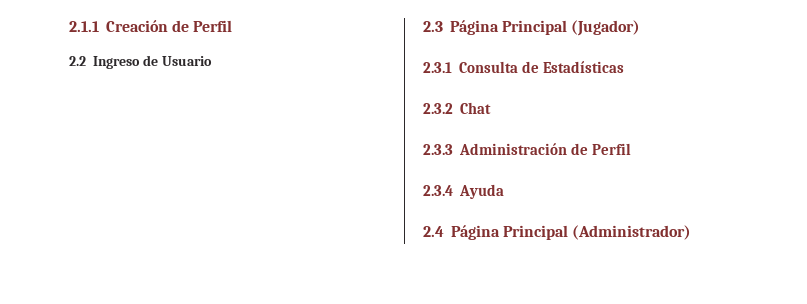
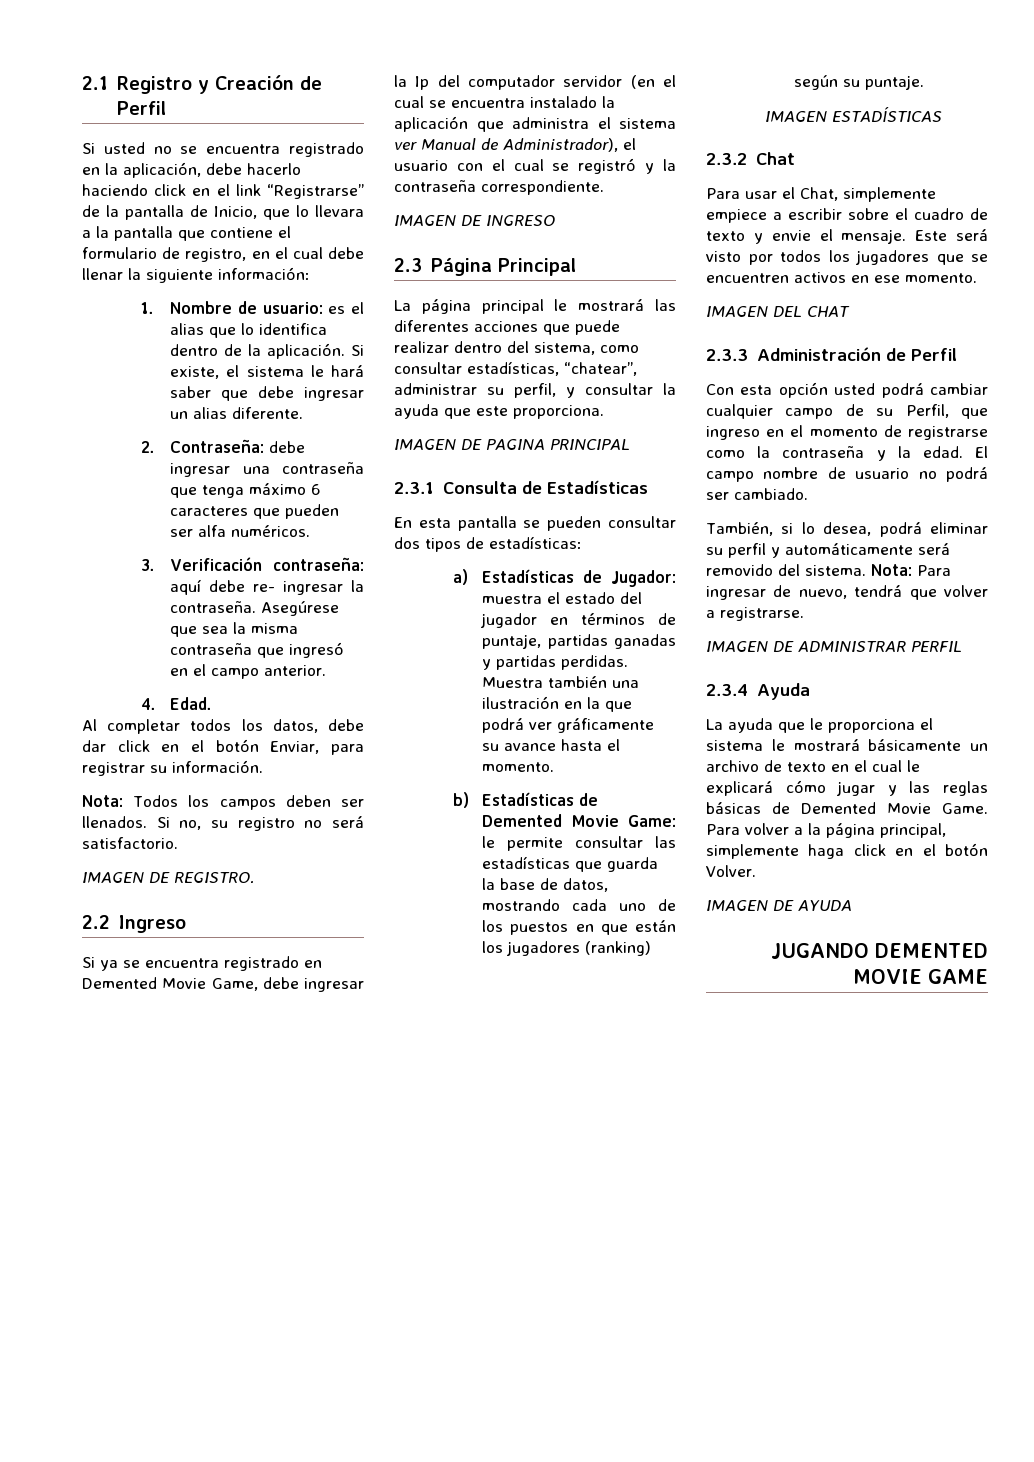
- 2.1.1 Creación de Perfil
+ 2.1 Registro y Creación de Perfil
- 2.2 Ingreso de Usuario
- 2.3 Página Principal (Jugador)
+ Si usted no se encuentra registrado en la aplicación, debe hacerlo haciendo click en el link “Registrarse” de la pantalla de Inicio, que lo llevara a la pantalla que contiene el formulario de registro, en el cual debe llenar la siguiente información:
+ 1. Nombre de usuario: es el alias que lo identifica dentro de la aplicación. Si existe, el sistema le hará saber que debe ingresar un alias diferente.
+ 2. Contraseña: debe ingresar una contraseña que tenga máximo 6 caracteres que pueden ser alfa numéricos.
+ 3. Verificación contraseña: aquí debe re- ingresar la contraseña. Asegúrese que sea la misma contraseña que ingresó en el campo anterior.
+ 4. Edad.
+ Al completar todos los datos, debe dar click en el botón Enviar, para registrar su información.
+ Nota: Todos los campos deben ser llenados. Si no, su registro no será satisfactorio.
+ IMAGEN DE REGISTRO.
+ 2.2 Ingreso
+ Si ya se encuentra registrado en Demented Movie Game, debe ingresar la Ip del computador servidor (en el cual se encuentra instalado la aplicación que administra el sistema ver Manual de Administrador), el usuario con el cual se registró y la contraseña correspondiente.
+ IMAGEN DE INGRESO
+ 2.3 Página Principal
+ La página principal le mostrará las diferentes acciones que puede realizar dentro del sistema, como consultar estadísticas, “chatear”, administrar su perfil, y consultar la ayuda que este proporciona.
+ IMAGEN DE PAGINA PRINCIPAL
  2.3.1 Consulta de Estadísticas
+ En esta pantalla se pueden consultar dos tipos de estadísticas:
+ a) Estadísticas de Jugador: muestra el estado del jugador en términos de puntaje, partidas ganadas y partidas perdidas. Muestra también una ilustración en la que podrá ver gráficamente su avance hasta el momento.
+ b) Estadísticas de Demented Movie Game: le permite consultar las estadísticas que guarda la base de datos, mostrando cada uno de los puestos en que están los jugadores (ranking) según su puntaje.
+ IMAGEN ESTADÍSTICAS
  2.3.2 Chat
+ Para usar el Chat, simplemente empiece a escribir sobre el cuadro de texto y envie el mensaje. Este será visto por todos los jugadores que se encuentren activos en ese momento.
+ IMAGEN DEL CHAT
  2.3.3 Administración de Perfil
+ Con esta opción usted podrá cambiar cualquier campo de su Perfil, que ingreso en el momento de registrarse como la contraseña y la edad. El campo nombre de usuario no podrá ser cambiado.
+ También, si lo desea, podrá eliminar su perfil y automáticamente será removido del sistema. Nota: Para ingresar de nuevo, tendrá que volver a registrarse.
+ IMAGEN DE ADMINISTRAR PERFIL
  2.3.4 Ayuda
- 2.4 Página Principal (Administrador)
+ La ayuda que le proporciona el sistema le mostrará básicamente un archivo de texto en el cual le explicará cómo jugar y las reglas básicas de Demented Movie Game. Para volver a la página principal, simplemente haga click en el botón Volver.
+ IMAGEN DE AYUDA
+ JUGANDO DEMENTED MOVIE GAME

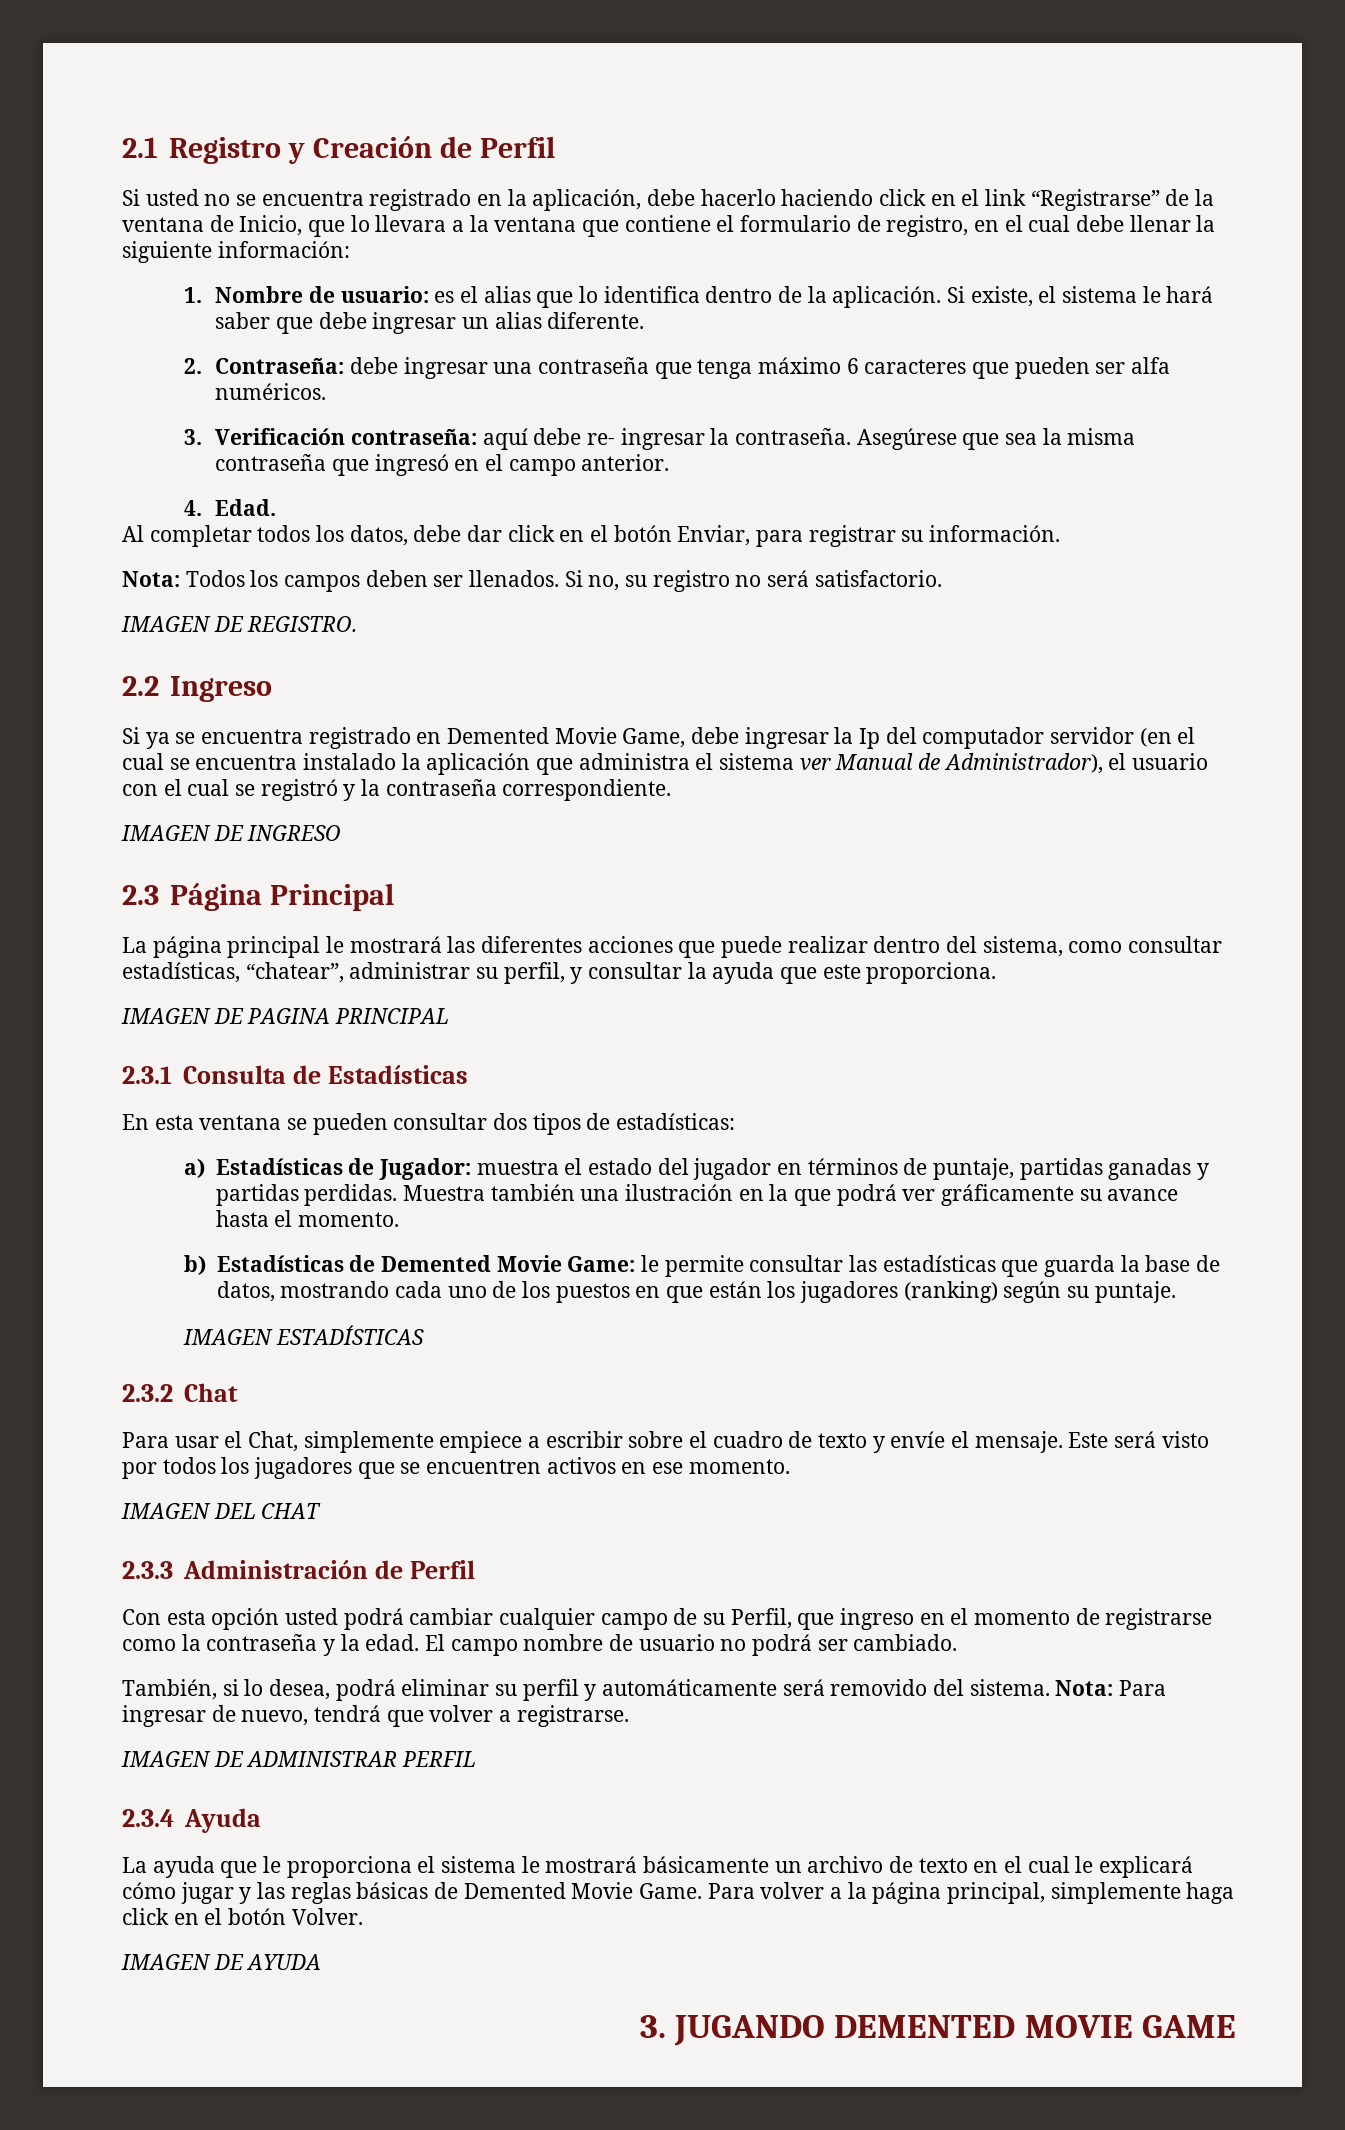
- Si usted no se encuentra registrado en la aplicación, debe hacerlo haciendo click en el link “Registrarse” de la pantalla de Inicio, que lo llevara a la pantalla que contiene el formulario de registro, en el cual debe llenar la siguiente información:
+ Si usted no se encuentra registrado en la aplicación, debe hacerlo haciendo click en el link “Registrarse” de la ventana de Inicio, que lo llevara a la ventana que contiene el formulario de registro, en el cual debe llenar la siguiente información:
- En esta pantalla se pueden consultar dos tipos de estadísticas:
+ En esta ventana se pueden consultar dos tipos de estadísticas:
- Para usar el Chat, simplemente empiece a escribir sobre el cuadro de texto y envie el mensaje.
+ Para usar el Chat, simplemente empiece a escribir sobre el cuadro de texto y envíe el mensaje.
- JUGANDO DEMENTED MOVIE GAME
+ 3. JUGANDO DEMENTED MOVIE GAME

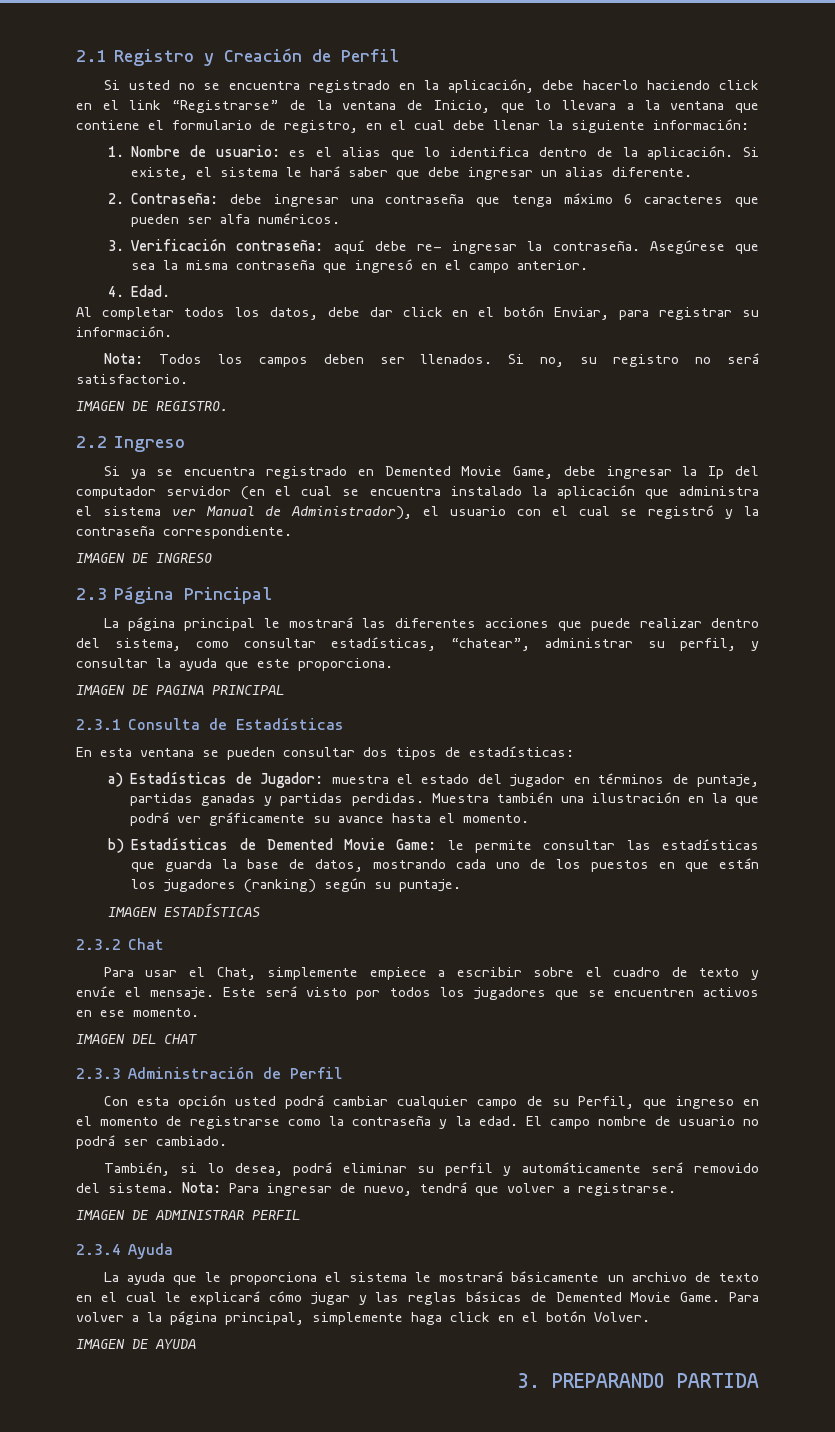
- 3. JUGANDO DEMENTED MOVIE GAME
+ 3. PREPARANDO PARTIDA

